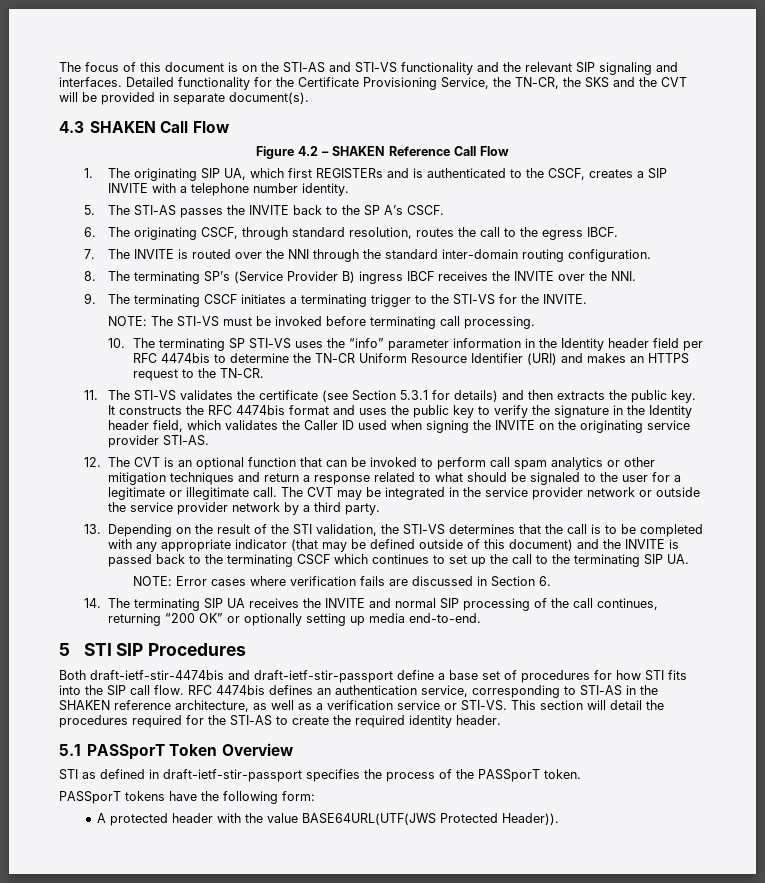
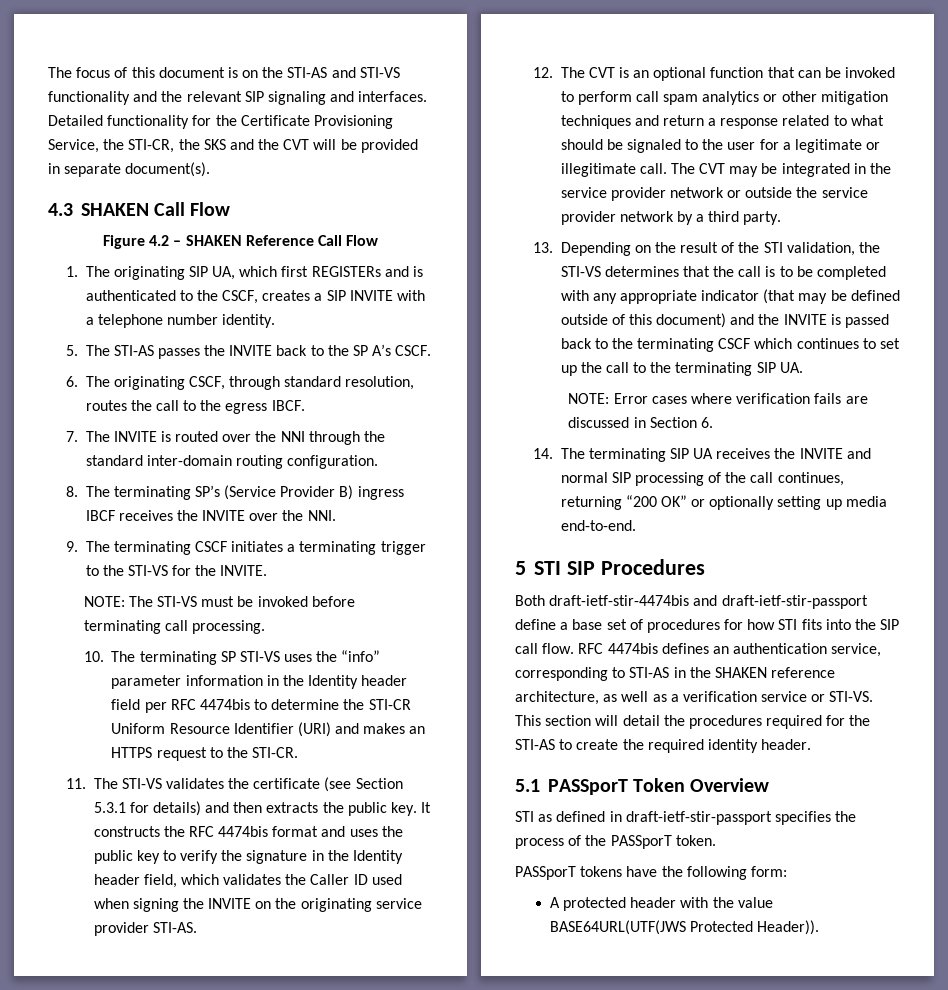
- Detailed functionality for the Certificate Provisioning Service, the TN-CR, the SKS and the CVT will be provided in separate document(s).
+ Detailed functionality for the Certificate Provisioning Service, the STI-CR, the SKS and the CVT will be provided in separate document(s).
- 10. The terminating SP STI-VS uses the “info” parameter information in the Identity header field per RFC 4474bis to determine the TN-CR Uniform Resource Identifier (URI) and makes an HTTPS request to the TN-CR.
+ 10. The terminating SP STI-VS uses the “info” parameter information in the Identity header field per RFC 4474bis to determine the STI-CR Uniform Resource Identifier (URI) and makes an HTTPS request to the STI-CR.

